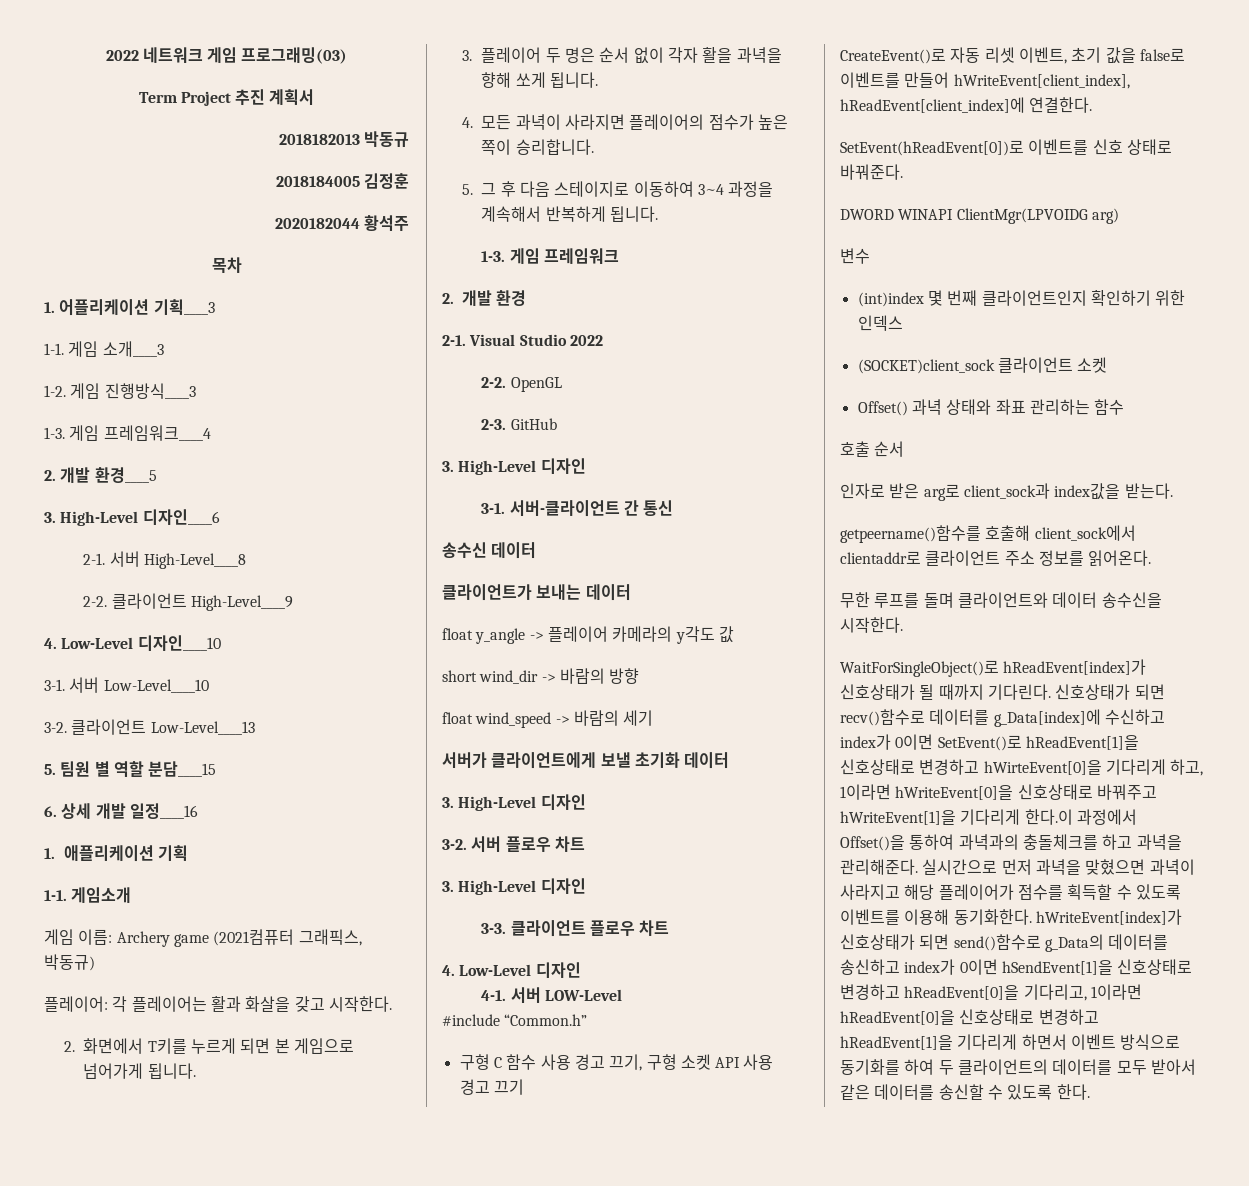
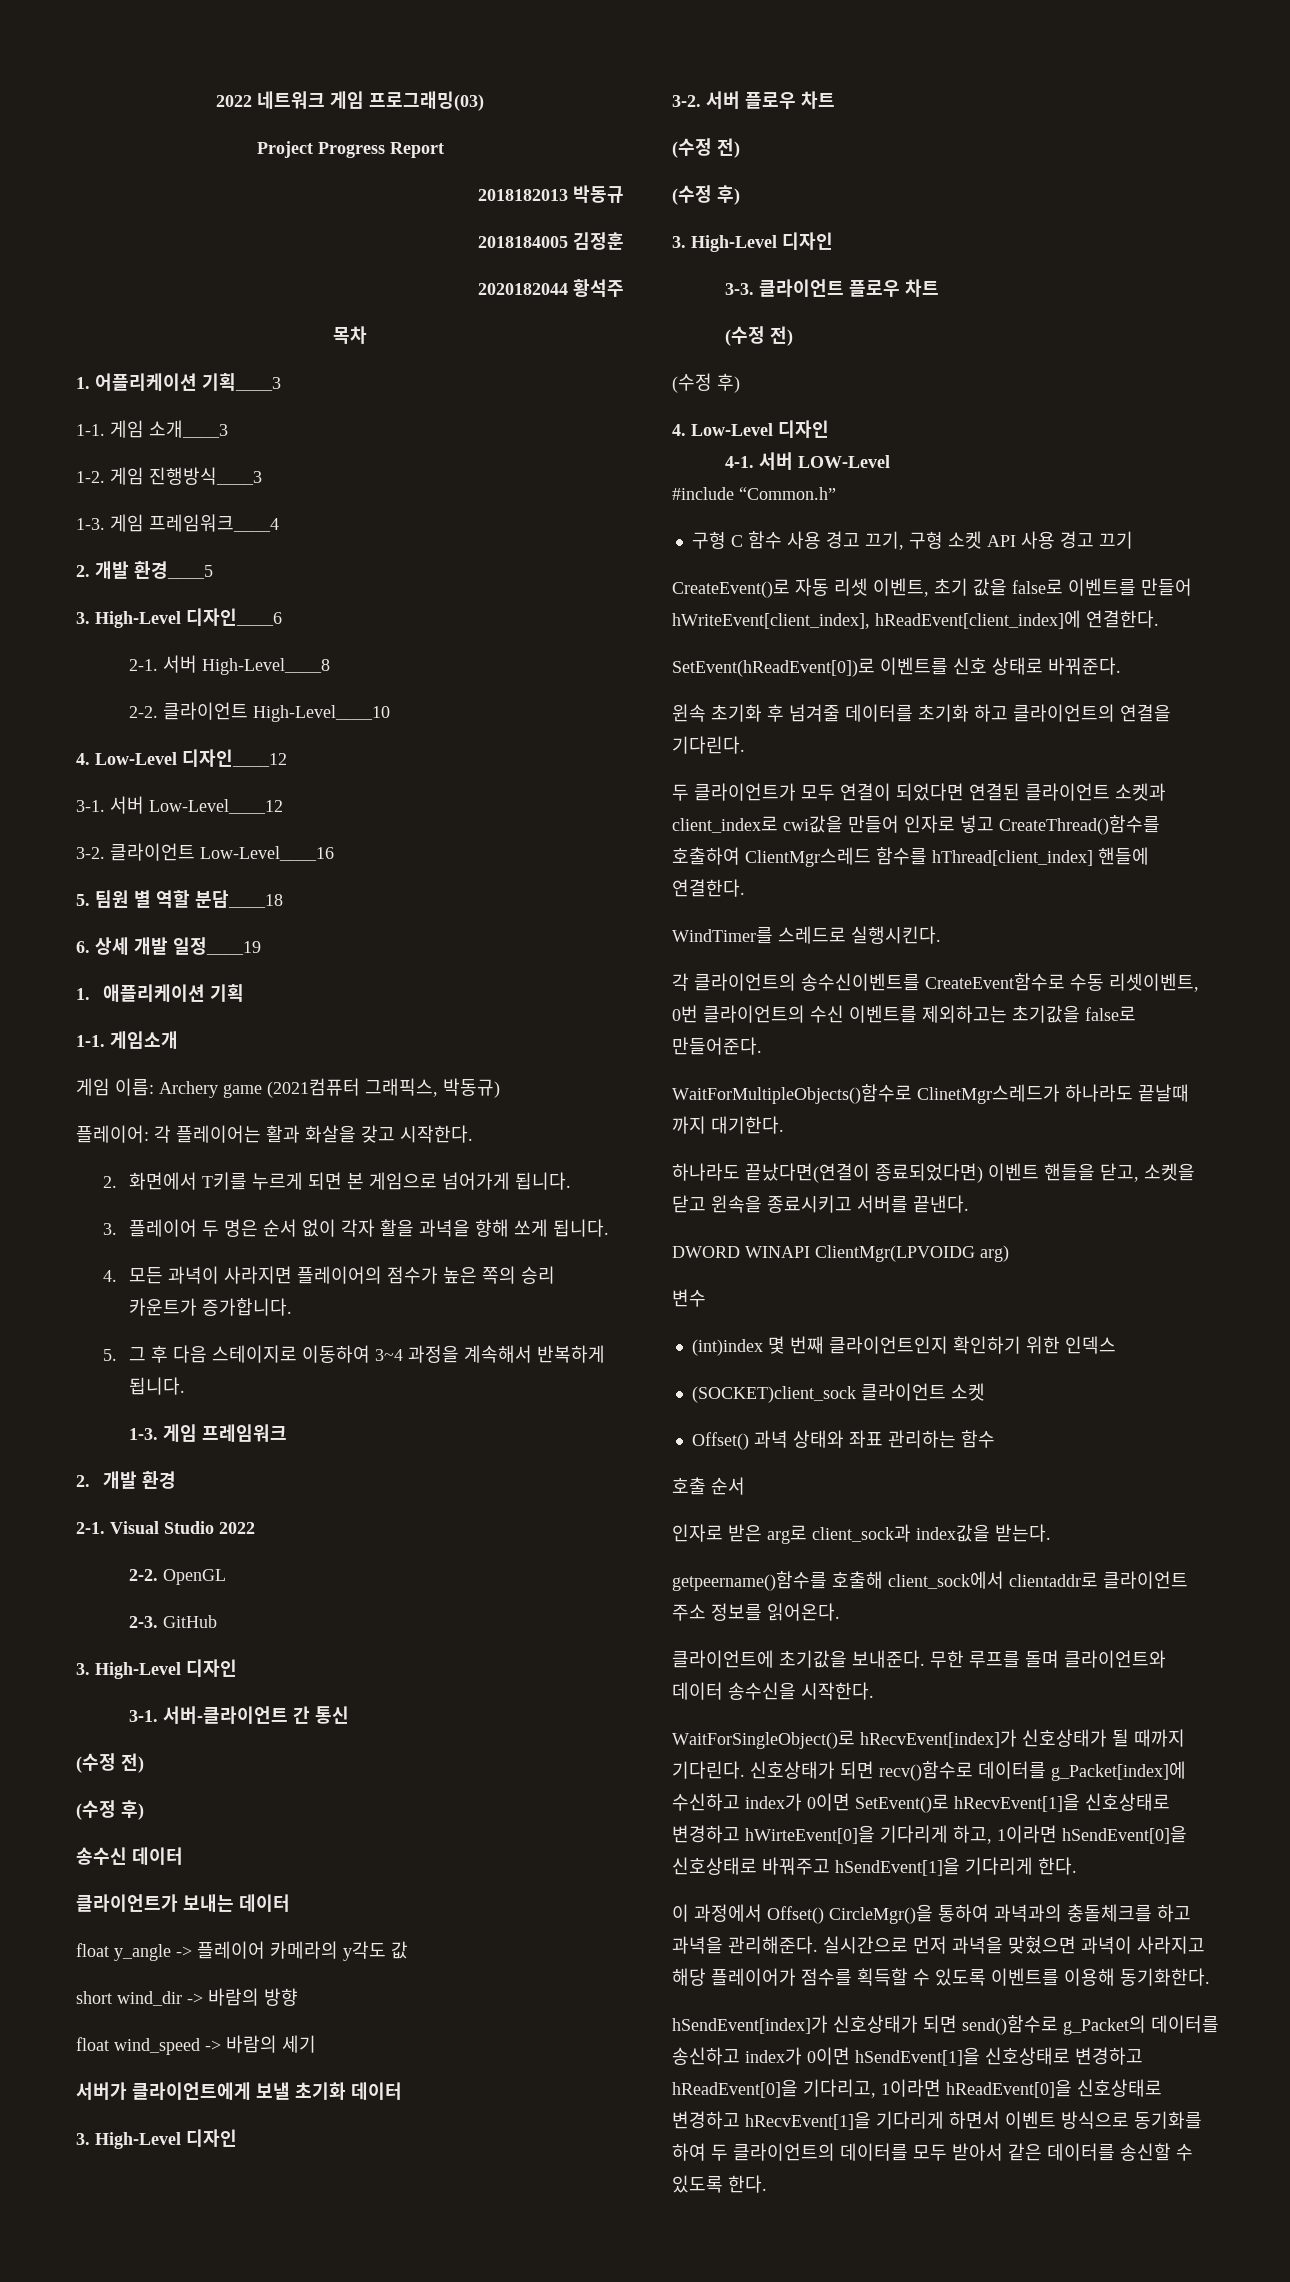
- Term Project 추진 계획서
+ Project Progress Report
- 클라이언트 High-Level____9
- 4. Low-Level 디자인____10
+ 클라이언트 High-Level____10
+ 4. Low-Level 디자인____12
- 서버 Low-Level____10
+ 서버 Low-Level____12
- 클라이언트 Low-Level____13
+ 클라이언트 Low-Level____16
- 5. 팀원 별 역할 분담____15
+ 5. 팀원 별 역할 분담____18
- 6. 상세 개발 일정____16
+ 6. 상세 개발 일정____19
- 4. 모든 과녁이 사라지면 플레이어의 점수가 높은 쪽이 승리합니다.
+ 4. 모든 과녁이 사라지면 플레이어의 점수가 높은 쪽의 승리 카운트가 증가합니다.
  서버-클라이언트 간 통신
+ (수정 전)
+ (수정 후)
  서버 플로우 차트
+ (수정 전)
+ (수정 후)
  클라이언트 플로우 차트
+ (수정 전)
+ (수정 후)
+ 윈속 초기화 후 넘겨줄 데이터를 초기화 하고 클라이언트의 연결을 기다린다.
+ 두 클라이언트가 모두 연결이 되었다면 연결된 클라이언트 소켓과 client_index로 cwi값을 만들어 인자로 넣고 CreateThread()함수를 호출하여 ClientMgr스레드 함수를 hThread[client_index] 핸들에 연결한다.
+ WindTimer를 스레드로 실행시킨다.
+ 각 클라이언트의 송수신이벤트를 CreateEvent함수로 수동 리셋이벤트, 0번 클라이언트의 수신 이벤트를 제외하고는 초기값을 false로 만들어준다.
+ WaitForMultipleObjects()함수로 ClinetMgr스레드가 하나라도 끝날때 까지 대기한다.
+ 하나라도 끝났다면(연결이 종료되었다면) 이벤트 핸들을 닫고, 소켓을 닫고 윈속을 종료시키고 서버를 끝낸다.
+ 클라이언트에 초기값을 보내준다.
- WaitForSingleObject()로 hReadEvent[index]가 신호상태가 될 때까지 기다린다.
+ WaitForSingleObject()로 hRecvEvent[index]가 신호상태가 될 때까지 기다린다.
- 신호상태가 되면 recv()함수로 데이터를 g_Data[index]에 수신하고 index가 0이면 SetEvent()로 hReadEvent[1]을 신호상태로 변경하고 hWirteEvent[0]을 기다리게 하고, 1이라면 hWriteEvent[0]을 신호상태로 바꿔주고 hWriteEvent[1]을 기다리게 한다.이 과정에서 Offset()을 통하여 과녁과의 충돌체크를 하고 과녁을 관리해준다.
+ 신호상태가 되면 recv()함수로 데이터를 g_Packet[index]에 수신하고 index가 0이면 SetEvent()로 hRecvEvent[1]을 신호상태로 변경하고 hWirteEvent[0]을 기다리게 하고, 1이라면 hSendEvent[0]을 신호상태로 바꿔주고 hSendEvent[1]을 기다리게 한다.
+ 이 과정에서 Offset() CircleMgr()을 통하여 과녁과의 충돌체크를 하고 과녁을 관리해준다.
- 실시간으로 먼저 과녁을 맞혔으면 과녁이 사라지고 해당 플레이어가 점수를 획득할 수 있도록 이벤트를 이용해 동기화한다. hWriteEvent[index]가 신호상태가 되면 send()함수로 g_Data의 데이터를 송신하고 index가 0이면 hSendEvent[1]을 신호상태로 변경하고 hReadEvent[0]을 기다리고, 1이라면 hReadEvent[0]을 신호상태로 변경하고 hReadEvent[1]을 기다리게 하면서 이벤트 방식으로 동기화를 하여 두 클라이언트의 데이터를 모두 받아서 같은 데이터를 송신할 수 있도록 한다.
+ 실시간으로 먼저 과녁을 맞혔으면 과녁이 사라지고 해당 플레이어가 점수를 획득할 수 있도록 이벤트를 이용해 동기화한다.
+ hSendEvent[index]가 신호상태가 되면 send()함수로 g_Packet의 데이터를 송신하고 index가 0이면 hSendEvent[1]을 신호상태로 변경하고 hReadEvent[0]을 기다리고, 1이라면 hReadEvent[0]을 신호상태로 변경하고 hRecvEvent[1]을 기다리게 하면서 이벤트 방식으로 동기화를 하여 두 클라이언트의 데이터를 모두 받아서 같은 데이터를 송신할 수 있도록 한다.

